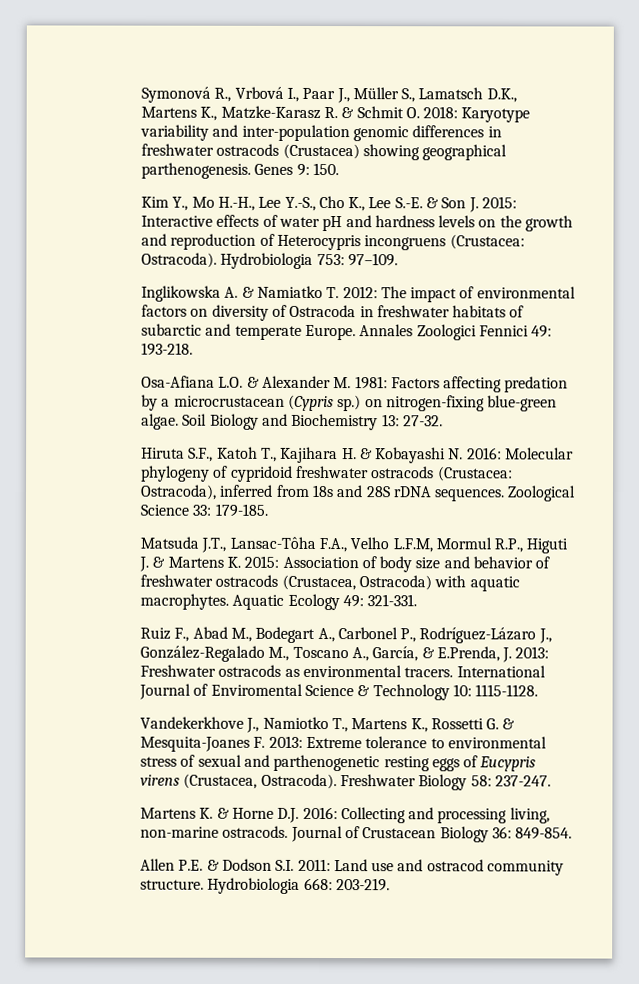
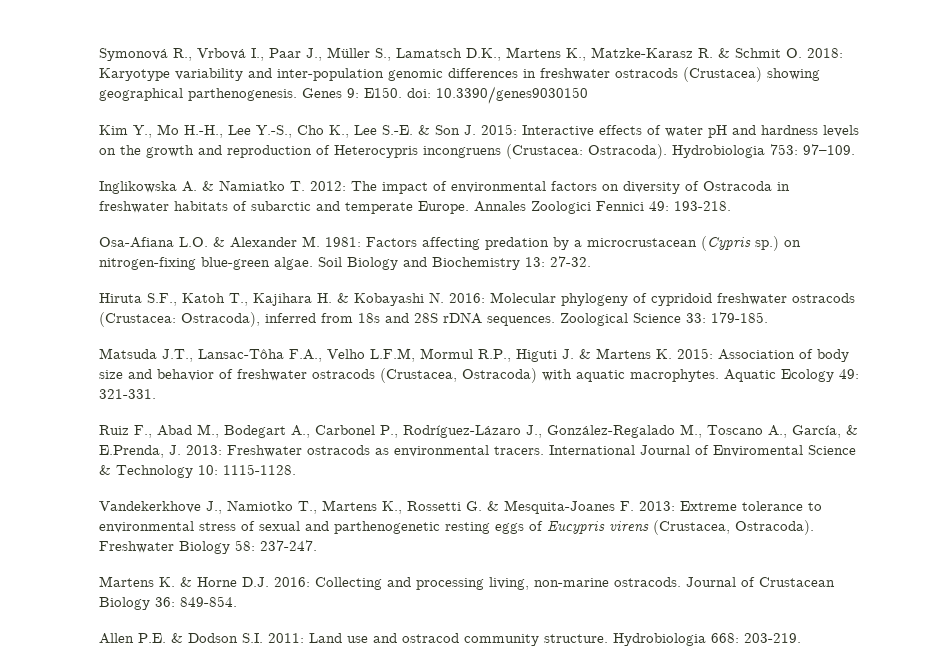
- Genes 9: 150.
+ Genes 9: E150. doi: 10.3390/genes9030150

